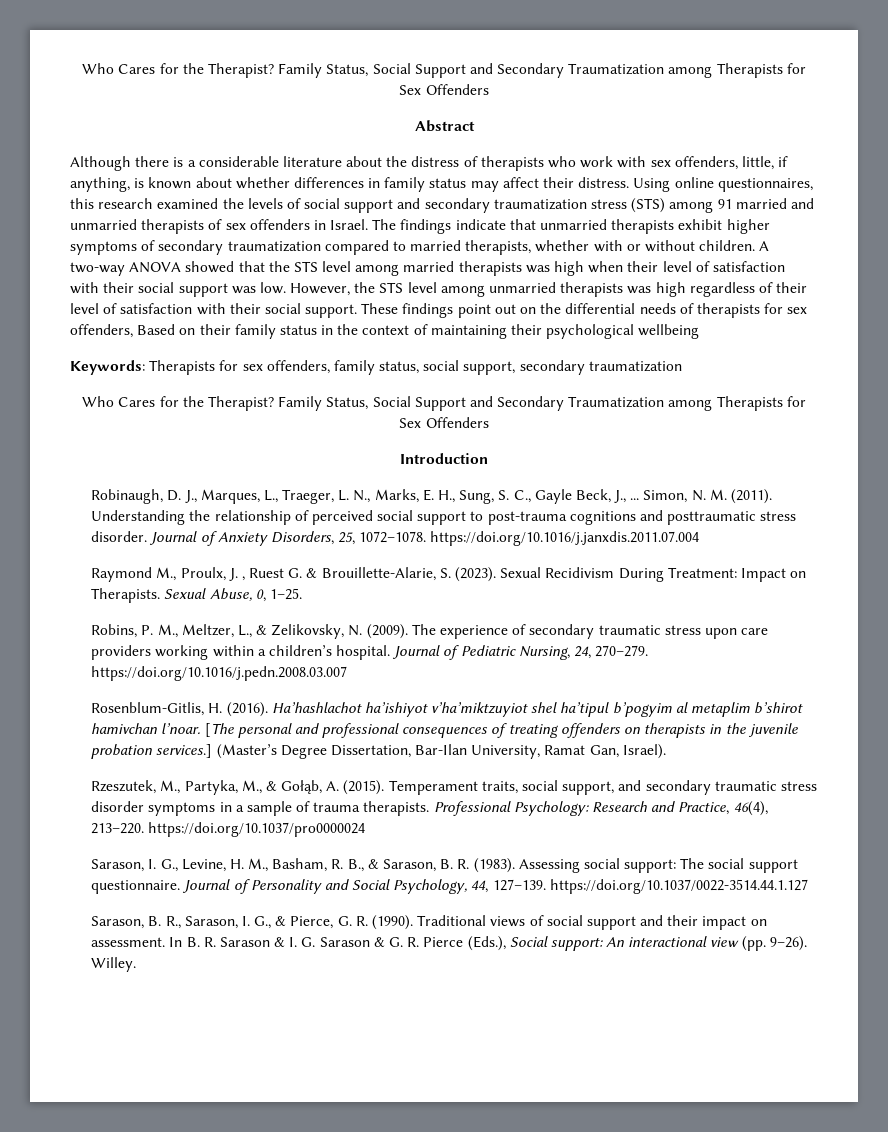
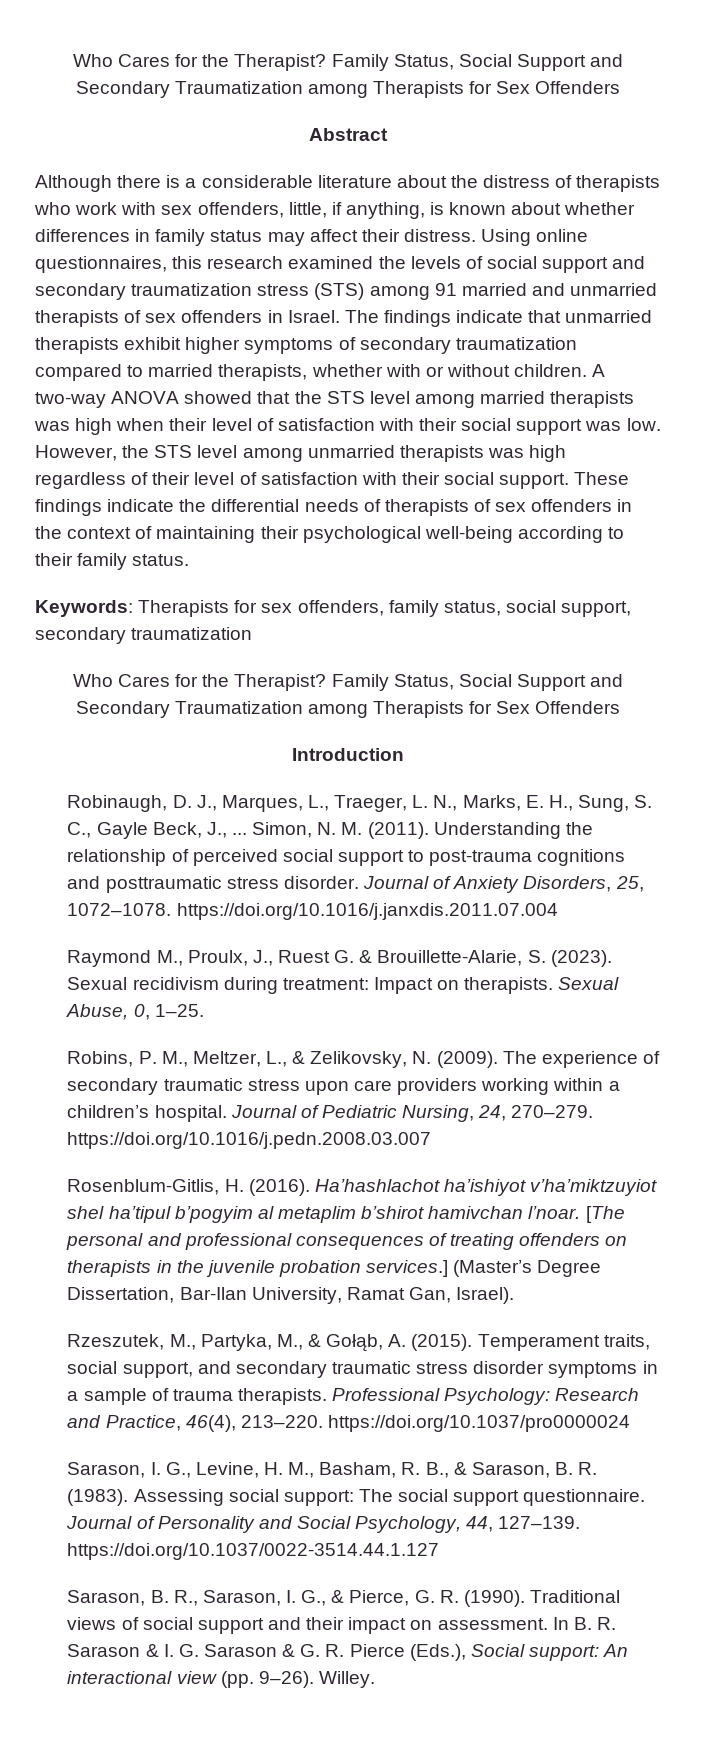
- These findings point out on the differential needs of therapists for sex offenders, Based on their family status in the context of maintaining their psychological wellbeing
+ These findings indicate the differential needs of therapists of sex offenders in the context of maintaining their psychological well-being according to their family status.
- Raymond M., Proulx, J. , Ruest G. & Brouillette-Alarie, S. (2023).
+ Raymond M., Proulx, J., Ruest G. & Brouillette-Alarie, S. (2023).
- Sexual Recidivism During Treatment: Impact on Therapists.
+ Sexual recidivism during treatment: Impact on therapists.

